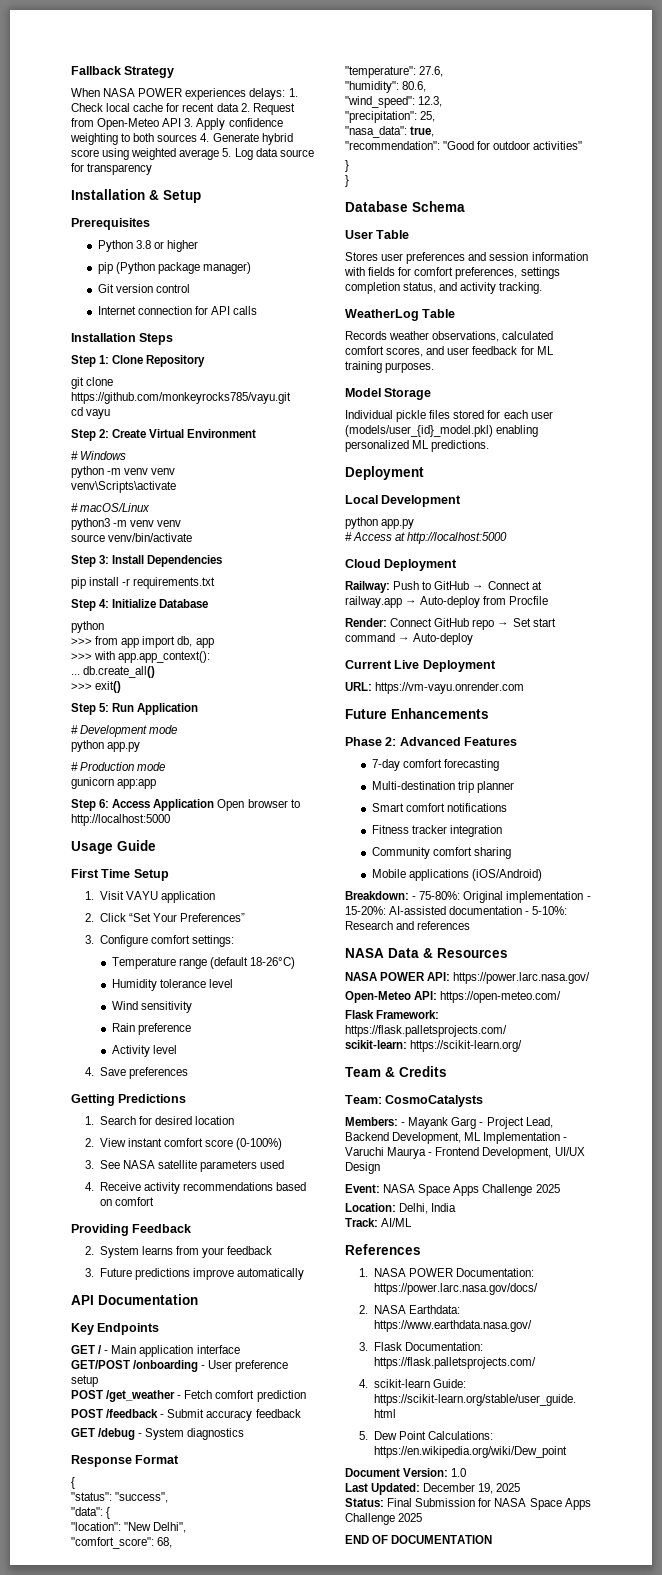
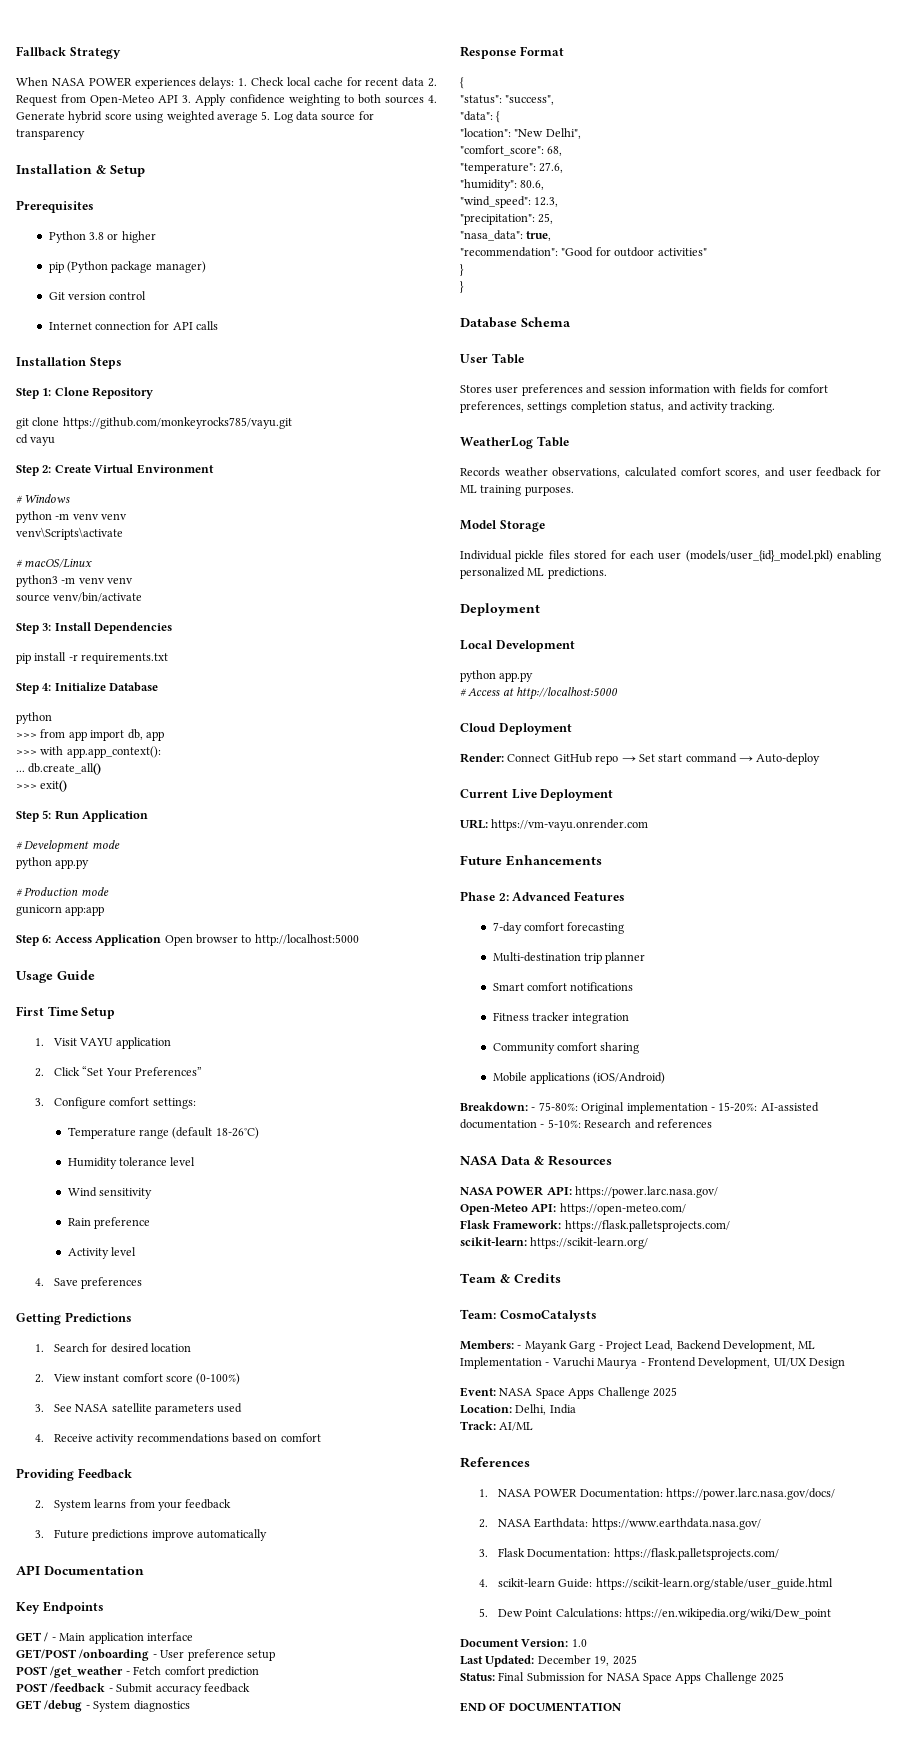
- Railway: Push to GitHub → Connect at railway.app → Auto-deploy from Procfile

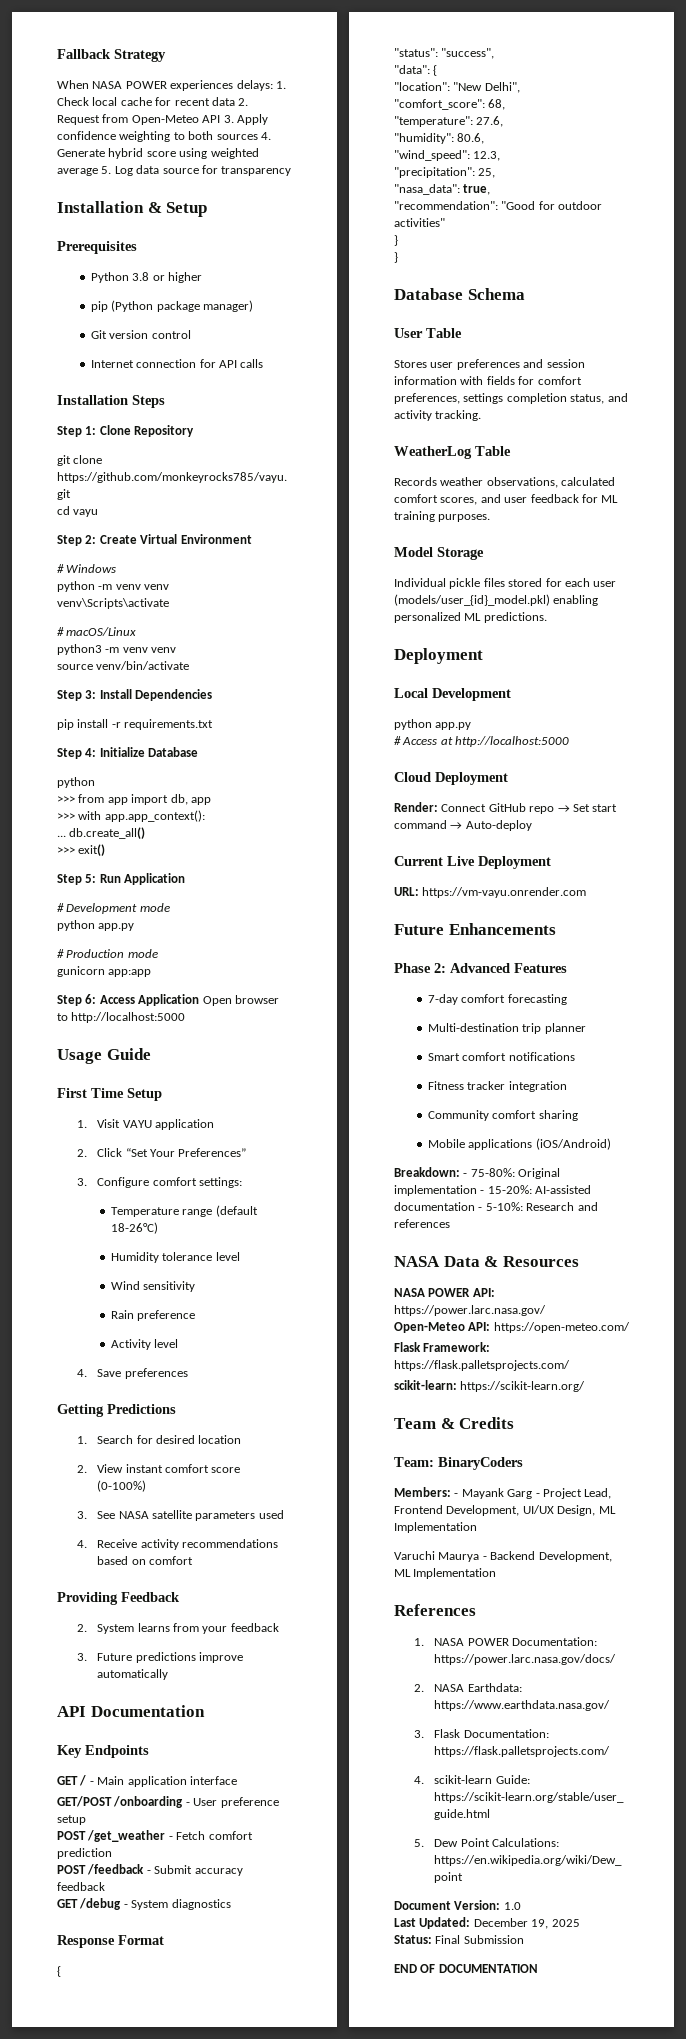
- Team: CosmoCatalysts
+ Team: BinaryCoders
- Members: - Mayank Garg - Project Lead, Backend Development, ML Implementation - Varuchi Maurya - Frontend Development, UI/UX Design
- Event: NASA Space Apps Challenge 2025
- Location: Delhi, India
- Track: AI/ML
+ Members: - Mayank Garg - Project Lead, Frontend Development, UI/UX Design, ML Implementation
+ Varuchi Maurya - Backend Development, ML Implementation
- Status: Final Submission for NASA Space Apps Challenge 2025
+ Status: Final Submission

